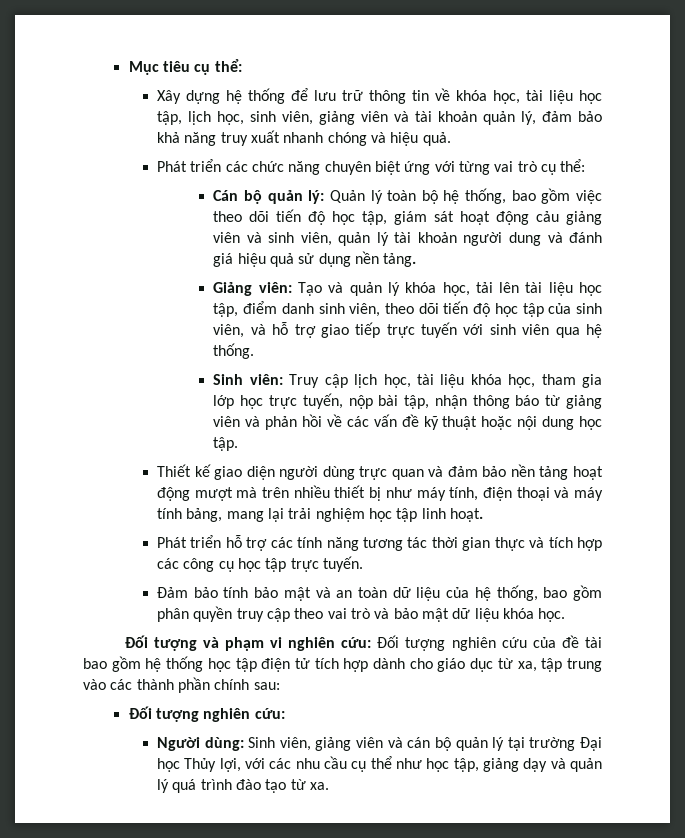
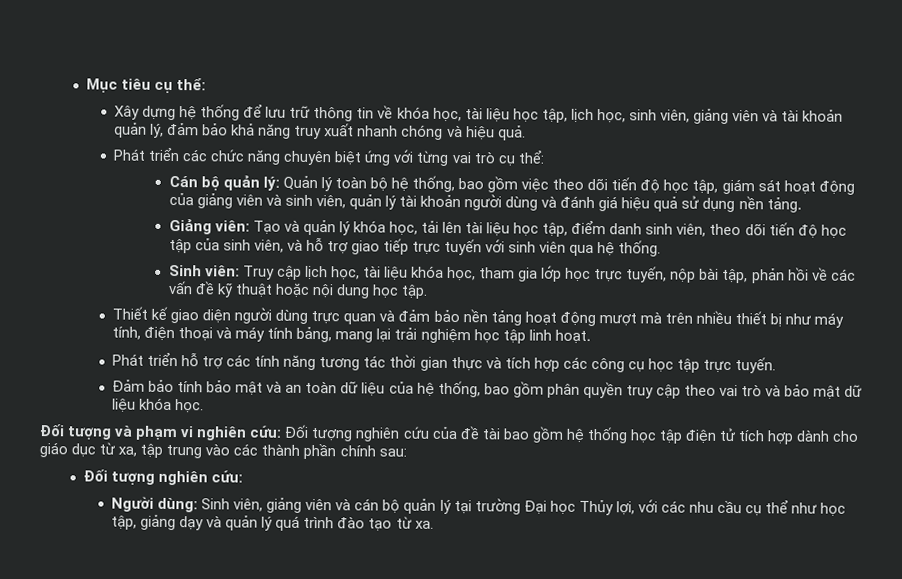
- Cán bộ quản lý: Quản lý toàn bộ hệ thống, bao gồm việc theo dõi tiến độ học tập, giám sát hoạt động cảu giảng viên và sinh viên, quản lý tài khoản người dung và đánh giá hiệu quả sử dụng nền tảng.
+ Cán bộ quản lý: Quản lý toàn bộ hệ thống, bao gồm việc theo dõi tiến độ học tập, giám sát hoạt động của giảng viên và sinh viên, quản lý tài khoản người dùng và đánh giá hiệu quả sử dụng nền tảng.
- Sinh viên: Truy cập lịch học, tài liệu khóa học, tham gia lớp học trực tuyến, nộp bài tập, nhận thông báo từ giảng viên và phản hồi về các vấn đề kỹ thuật hoặc nội dung học tập.
+ Sinh viên: Truy cập lịch học, tài liệu khóa học, tham gia lớp học trực tuyến, nộp bài tập, phản hồi về các vấn đề kỹ thuật hoặc nội dung học tập.

